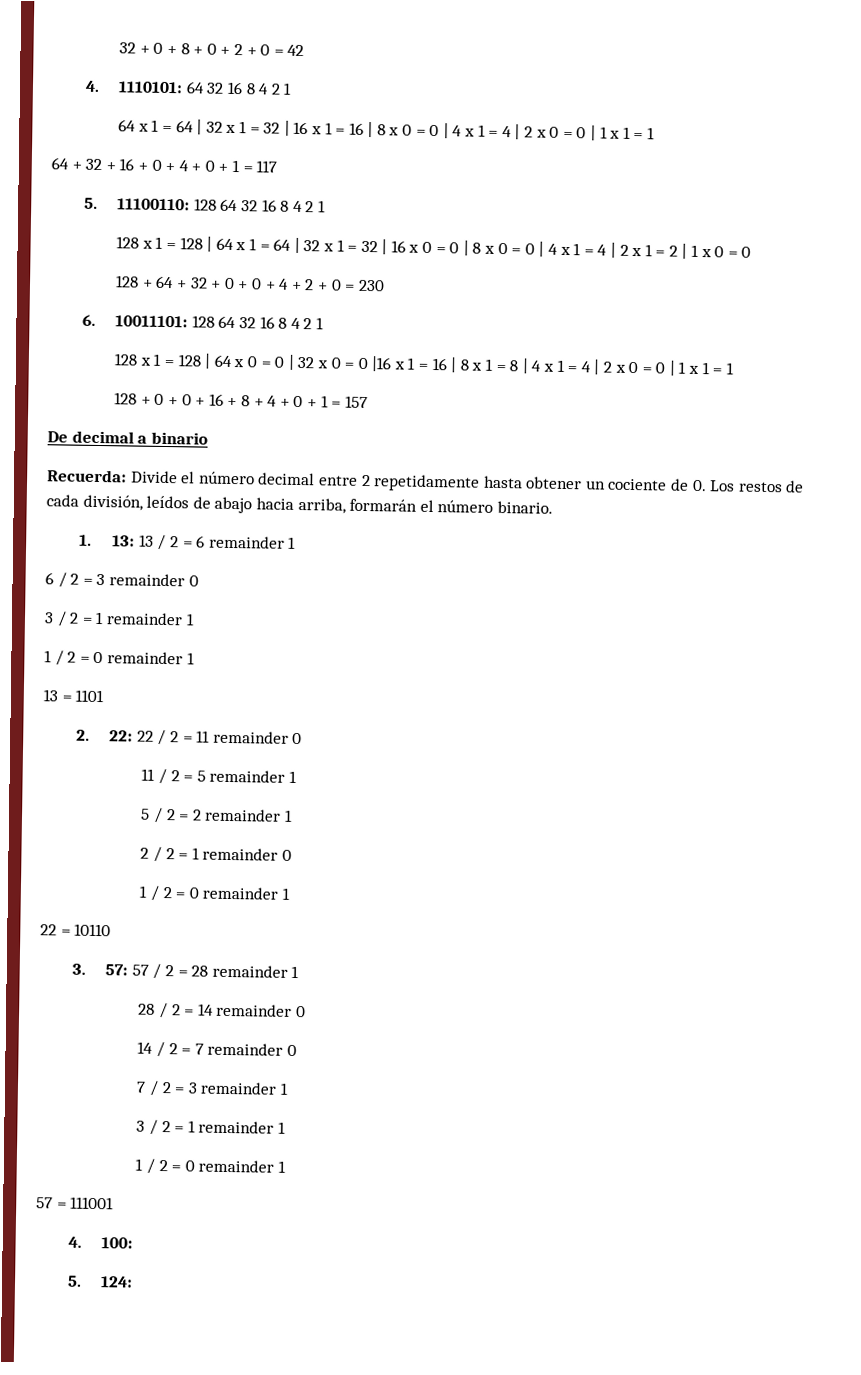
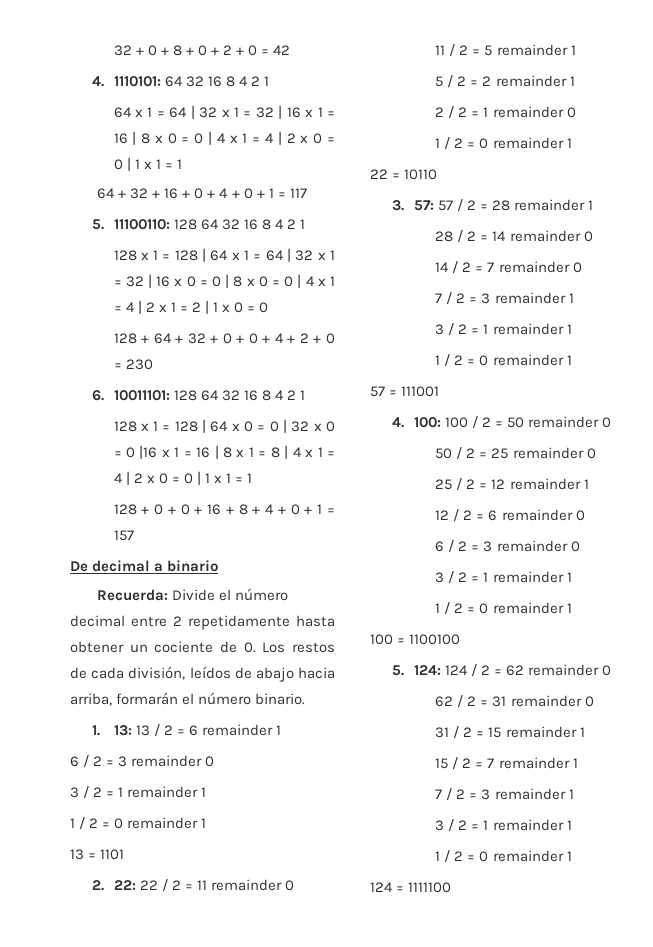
- 4. 100:
- 5. 124:
+ 4. 100: 100 / 2 = 50 remainder 0
+ 50 / 2 = 25 remainder 0
+ 25 / 2 = 12 remainder 1
+ 12 / 2 = 6 remainder 0
+ 6 / 2 = 3 remainder 0
+ 3 / 2 = 1 remainder 1
+ 1 / 2 = 0 remainder 1
+ 100 = 1100100
+ 5. 124: 124 / 2 = 62 remainder 0
+ 62 / 2 = 31 remainder 0
+ 31 / 2 = 15 remainder 1
+ 15 / 2 = 7 remainder 1
+ 7 / 2 = 3 remainder 1
+ 3 / 2 = 1 remainder 1
+ 1 / 2 = 0 remainder 1
+ 124 = 1111100

